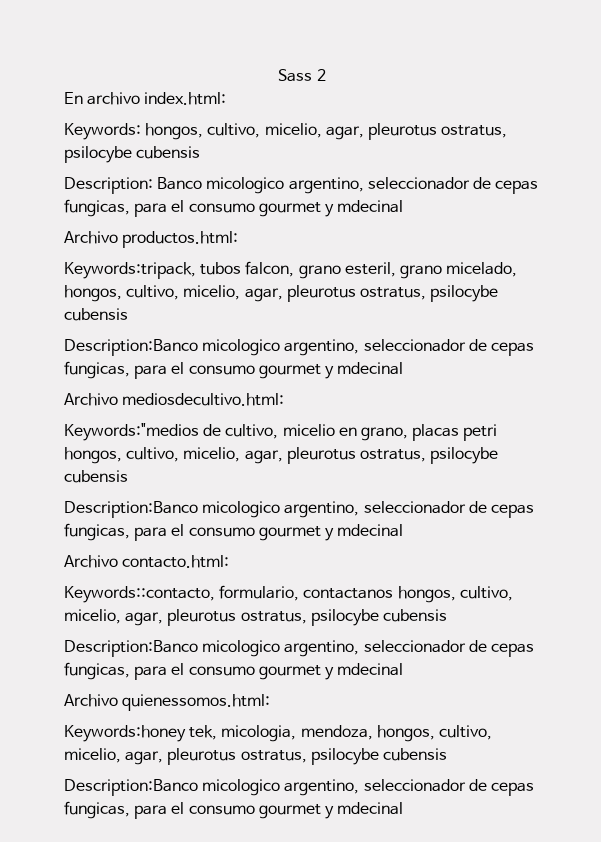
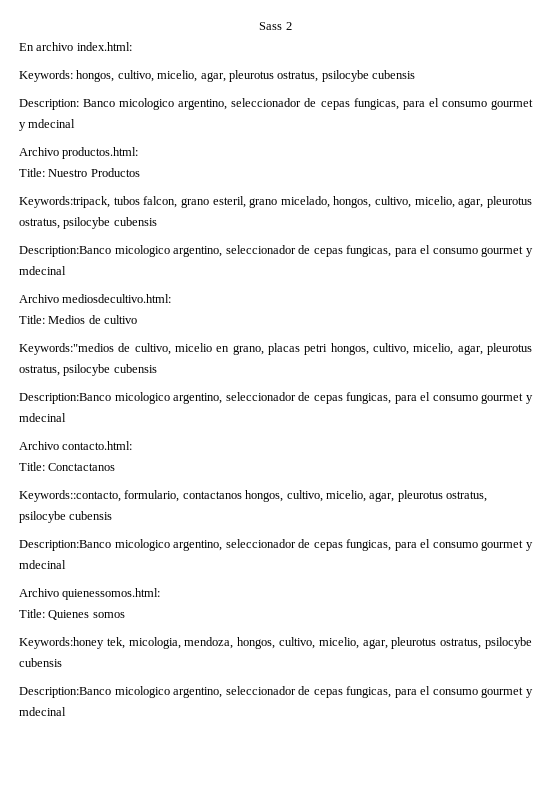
+ Title: Nuestro Productos
+ Title: Medios de cultivo
+ Title: Conctactanos
+ Title: Quienes somos

